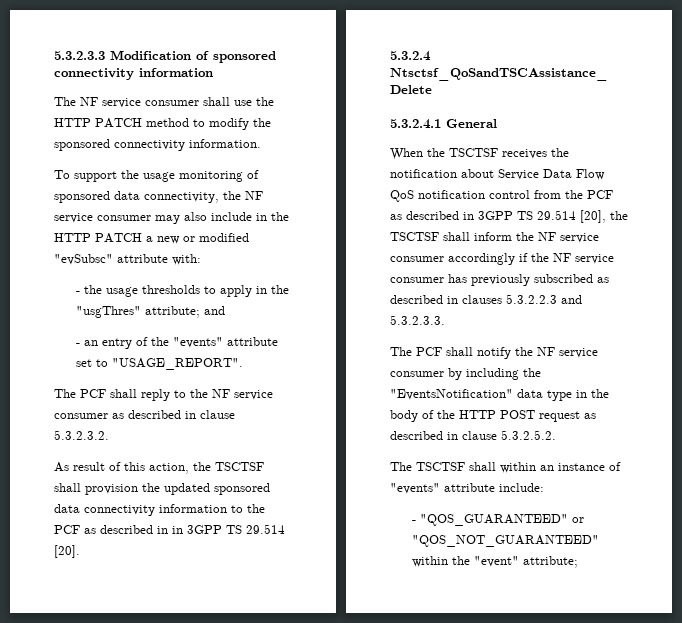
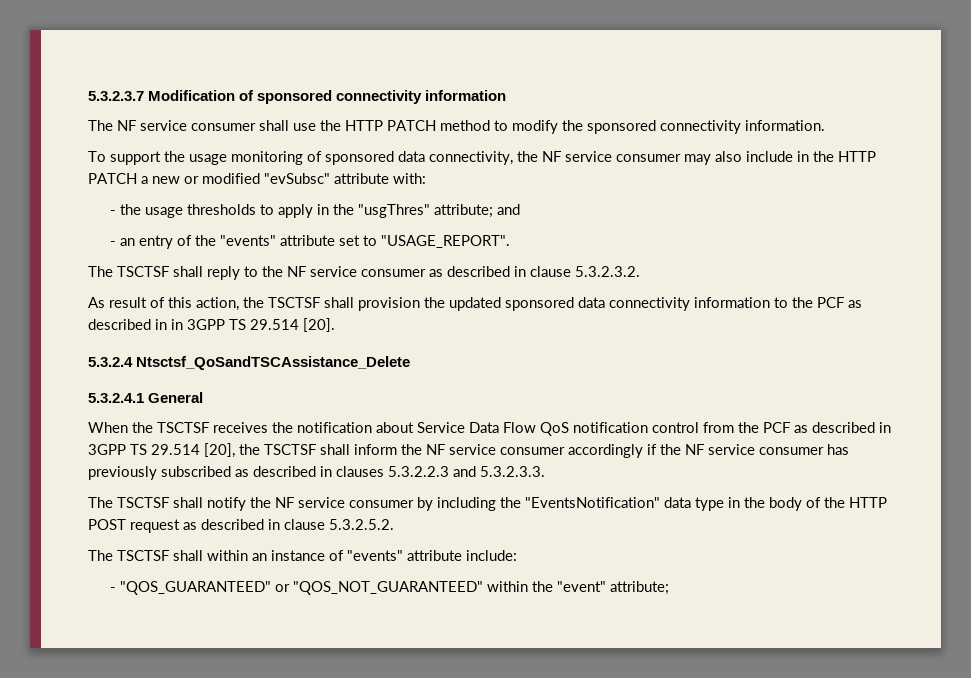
- 5.3.2.3.3 Modification of sponsored connectivity information
+ 5.3.2.3.7 Modification of sponsored connectivity information
- The PCF shall reply to the NF service consumer as described in clause 5.3.2.3.2.
+ The TSCTSF shall reply to the NF service consumer as described in clause 5.3.2.3.2.
- The PCF shall notify the NF service consumer by including the "EventsNotification" data type in the body of the HTTP POST request as described in clause 5.3.2.5.2.
+ The TSCTSF shall notify the NF service consumer by including the "EventsNotification" data type in the body of the HTTP POST request as described in clause 5.3.2.5.2.

